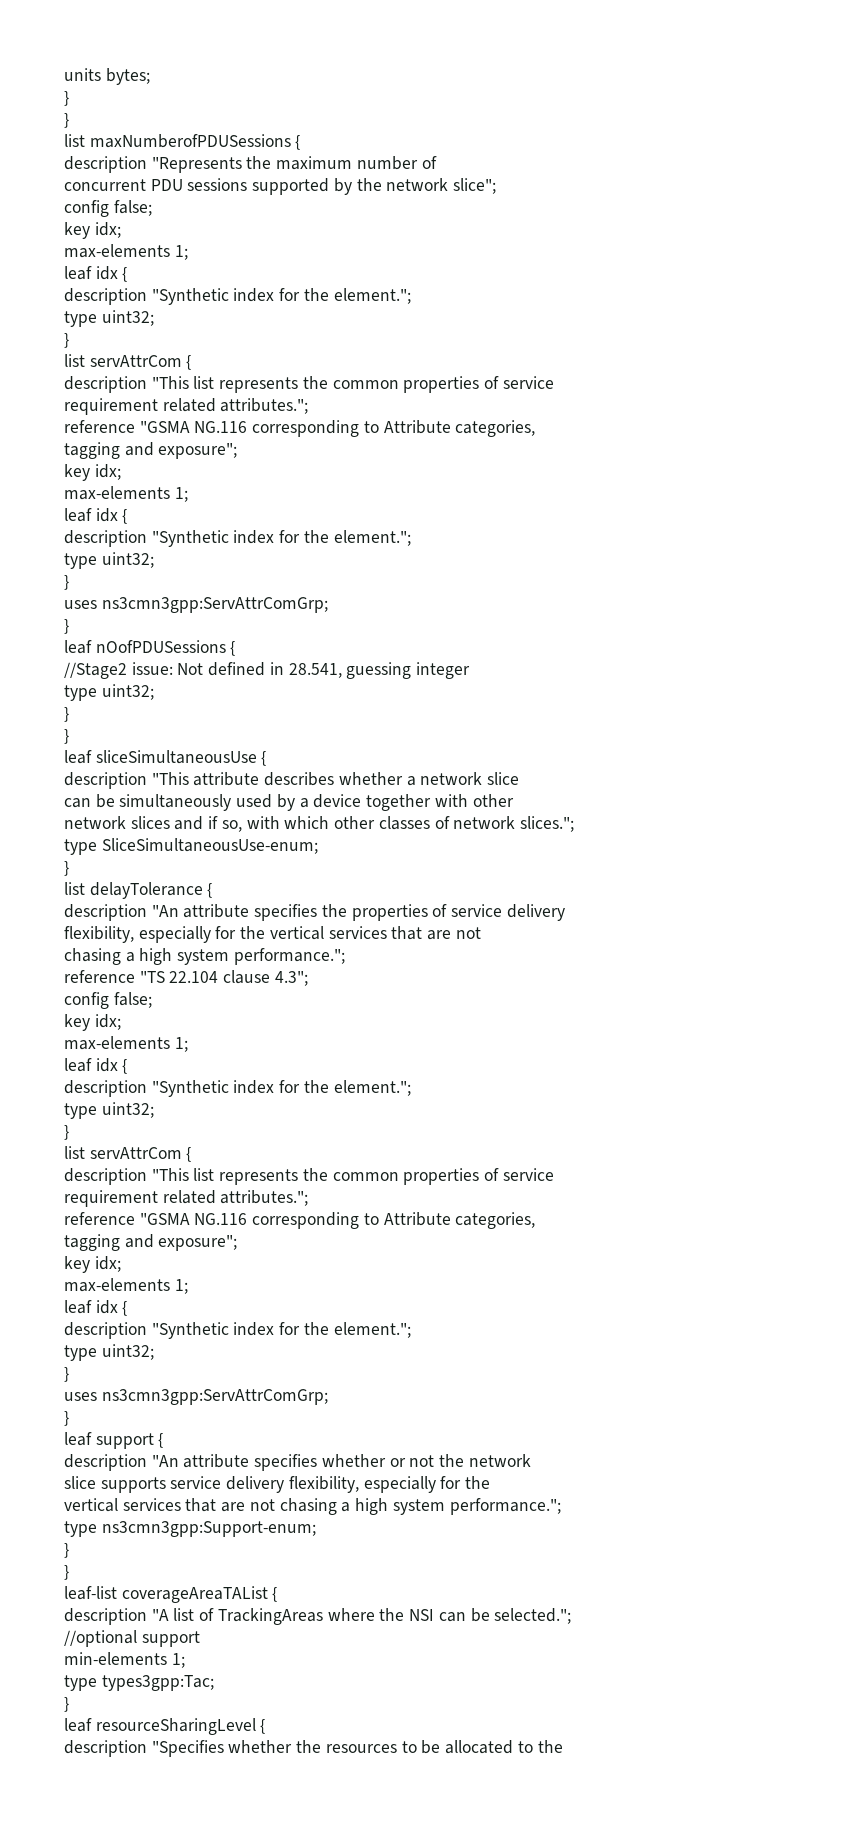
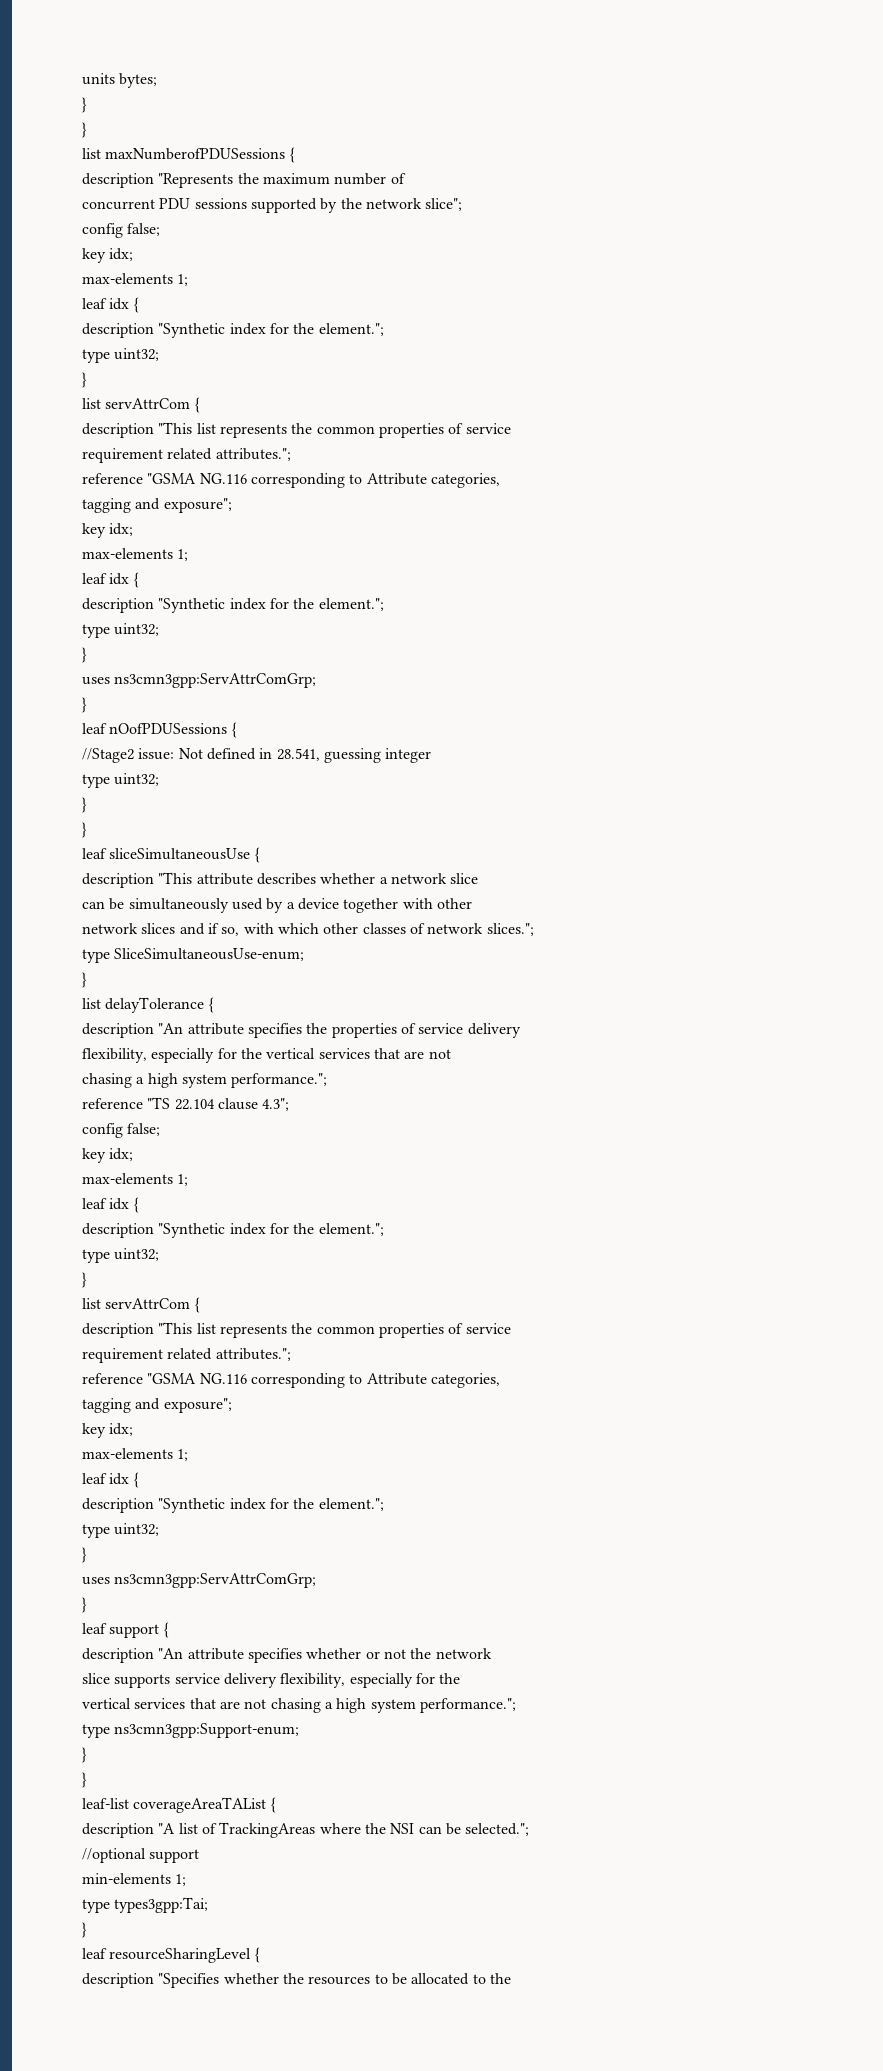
- type types3gpp:Tac;
+ type types3gpp:Tai;

